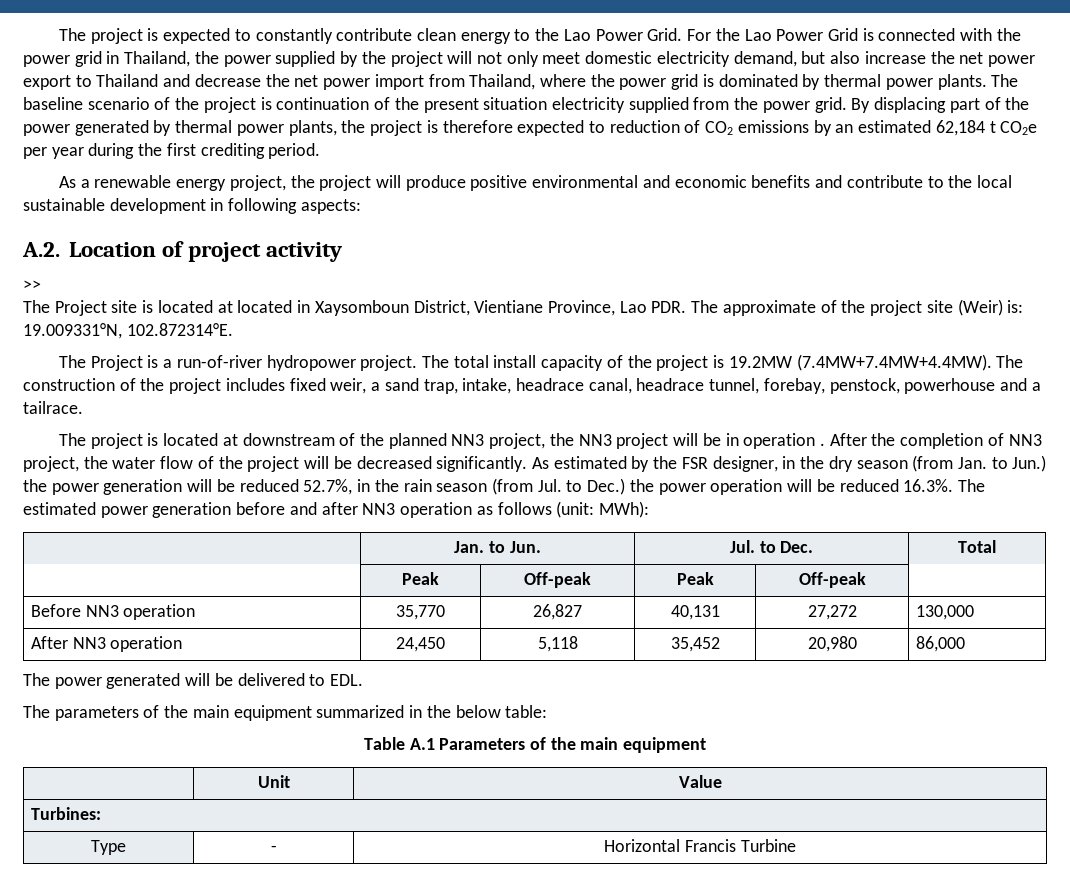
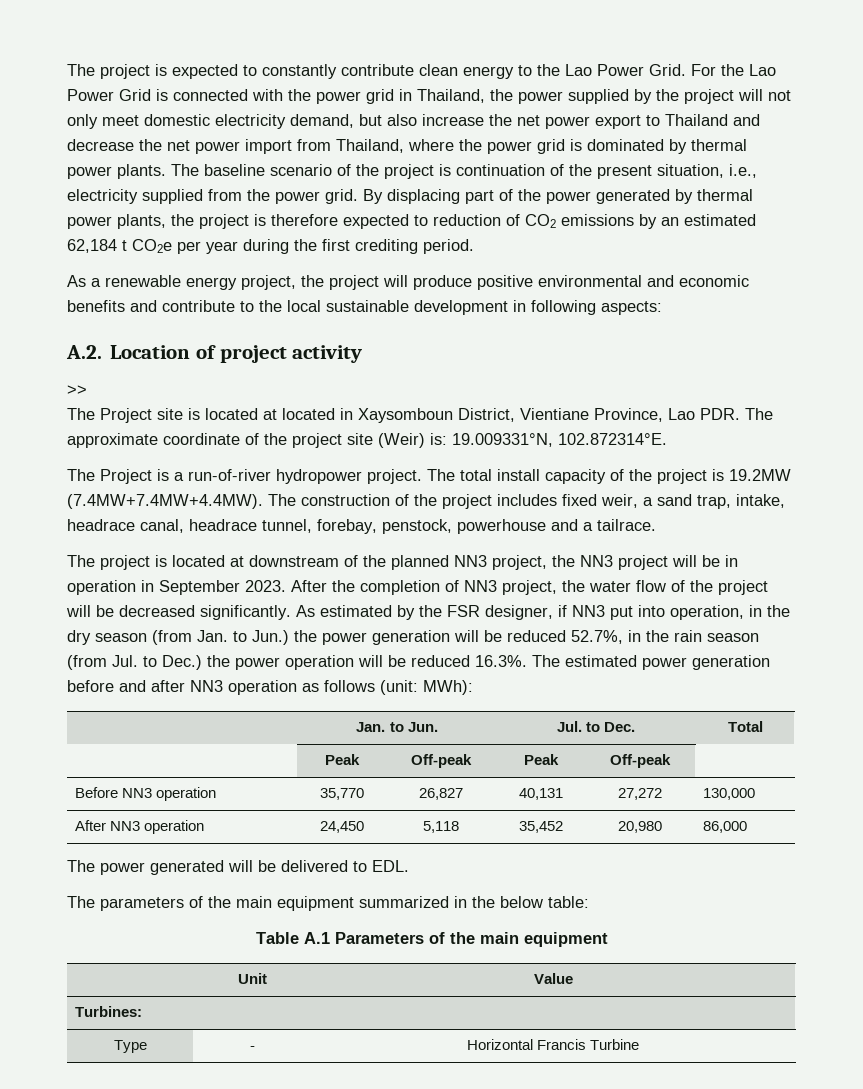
- The baseline scenario of the project is continuation of the present situation electricity supplied from the power grid.
+ The baseline scenario of the project is continuation of the present situation, i.e., electricity supplied from the power grid.
- The Project site is located at located in Xaysomboun District, Vientiane Province, Lao PDR. The approximate of the project site (Weir) is: 19.009331°N, 102.872314°E.
+ The Project site is located at located in Xaysomboun District, Vientiane Province, Lao PDR. The approximate coordinate of the project site (Weir) is: 19.009331°N, 102.872314°E.
- The project is located at downstream of the planned NN3 project, the NN3 project will be in operation .
+ The project is located at downstream of the planned NN3 project, the NN3 project will be in operation in September 2023.
- As estimated by the FSR designer, in the dry season (from Jan. to Jun.) the power generation will be reduced 52.7%, in the rain season (from Jul. to Dec.) the power operation will be reduced 16.3%. The estimated power generation before and after NN3 operation as follows (unit: MWh):
+ As estimated by the FSR designer, if NN3 put into operation, in the dry season (from Jan. to Jun.) the power generation will be reduced 52.7%, in the rain season (from Jul. to Dec.) the power operation will be reduced 16.3%. The estimated power generation before and after NN3 operation as follows (unit: MWh):

